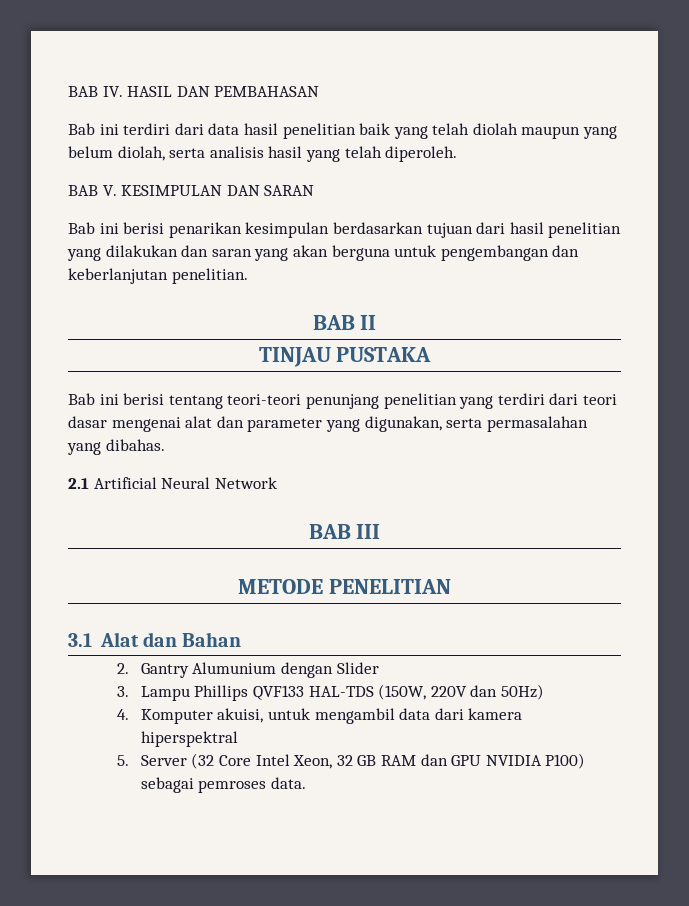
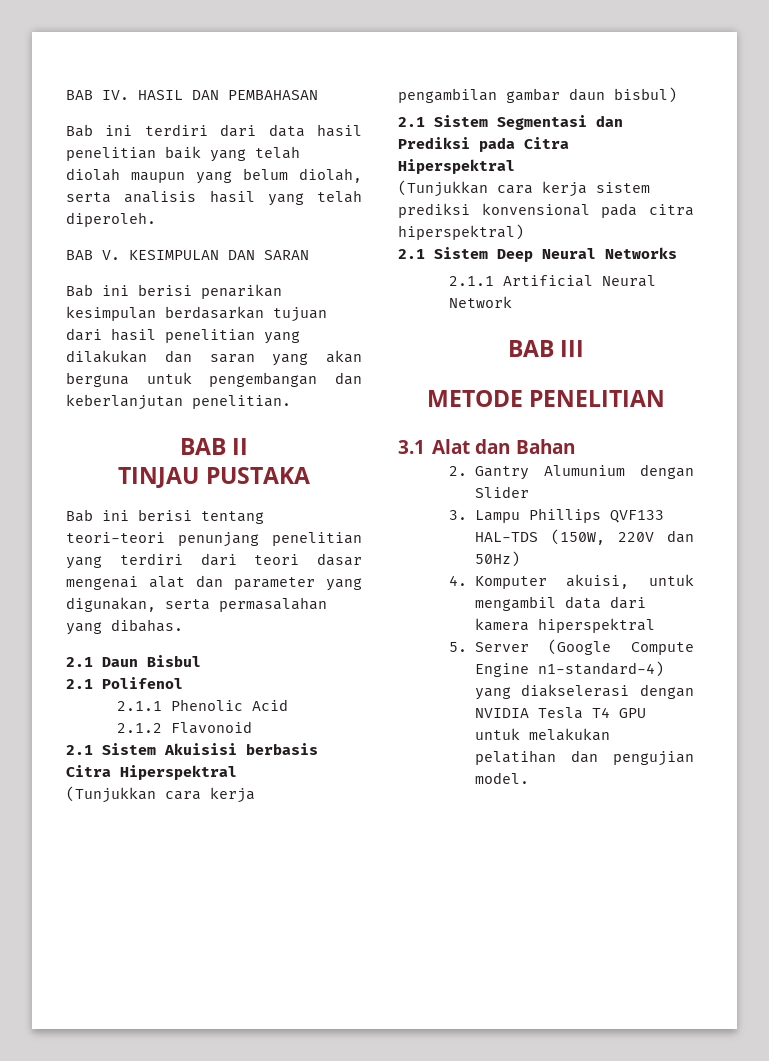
- 2.1 Artificial Neural Network
+ 2.1 Daun Bisbul
+ 2.1 Polifenol
+ 2.1.1 Phenolic Acid
+ 2.1.2 Flavonoid
+ 2.1 Sistem Akuisisi berbasis Citra Hiperspektral
+ (Tunjukkan cara kerja pengambilan gambar daun bisbul)
+ 2.1 Sistem Segmentasi dan Prediksi pada Citra Hiperspektral
+ (Tunjukkan cara kerja sistem prediksi konvensional pada citra hiperspektral)
+ 2.1 Sistem Deep Neural Networks
+ 2.1.1 Artificial Neural Network
- 5. Server (32 Core Intel Xeon, 32 GB RAM dan GPU NVIDIA P100) sebagai pemroses data.
+ 5. Server (Google Compute Engine n1-standard-4) yang diakselerasi dengan NVIDIA Tesla T4 GPU untuk melakukan pelatihan dan pengujian model.

